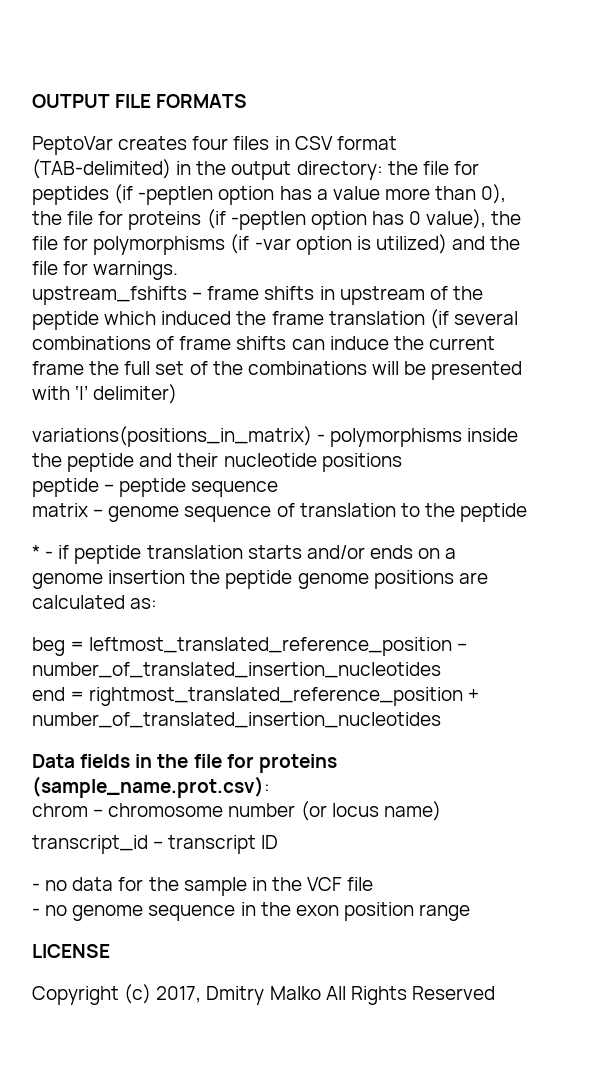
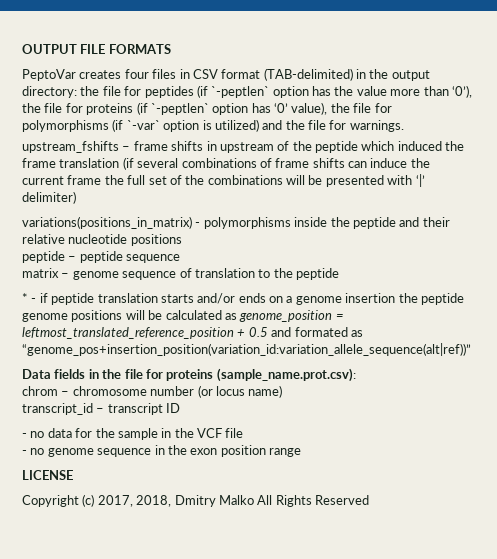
- PeptoVar creates four files in CSV format (TAB-delimited) in the output directory: the file for peptides (if -peptlen option has a value more than 0), the file for proteins (if -peptlen option has 0 value), the file for polymorphisms (if -var option is utilized) and the file for warnings.
+ PeptoVar creates four files in CSV format (TAB-delimited) in the output directory: the file for peptides (if `-peptlen` option has the value more than ‘0’), the file for proteins (if `-peptlen` option has ‘0’ value), the file for polymorphisms (if `-var` option is utilized) and the file for warnings.
- variations(positions_in_matrix) - polymorphisms inside the peptide and their nucleotide positions
+ variations(positions_in_matrix) - polymorphisms inside the peptide and their relative nucleotide positions
- * - if peptide translation starts and/or ends on a genome insertion the peptide genome positions are calculated as:
- beg = leftmost_translated_reference_position – number_of_translated_insertion_nucleotides
- end = rightmost_translated_reference_position + number_of_translated_insertion_nucleotides
+ * - if peptide translation starts and/or ends on a genome insertion the peptide genome positions will be calculated as genome_position = leftmost_translated_reference_position + 0.5 and formated as “genome_pos+insertion_position(variation_id:variation_allele_sequence(alt|ref))”
- Copyright (c) 2017, Dmitry Malko All Rights Reserved
+ Copyright (c) 2017, 2018, Dmitry Malko All Rights Reserved

